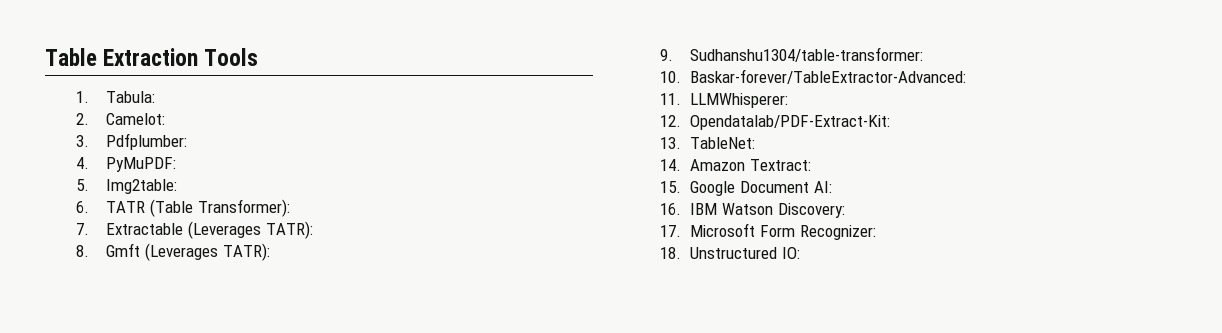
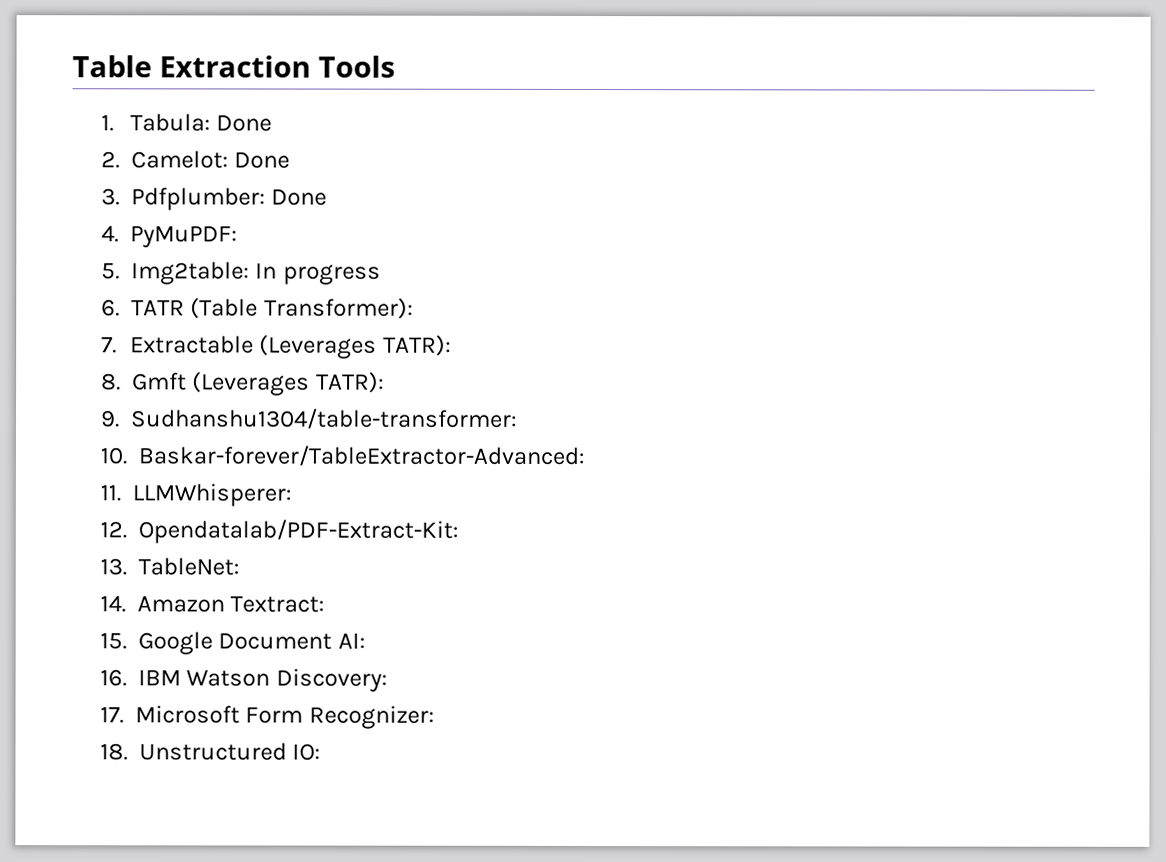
- 1. Tabula:
+ 1. Tabula: Done
- 2. Camelot:
+ 2. Camelot: Done
- 3. Pdfplumber:
+ 3. Pdfplumber: Done
- 5. Img2table:
+ 5. Img2table: In progress

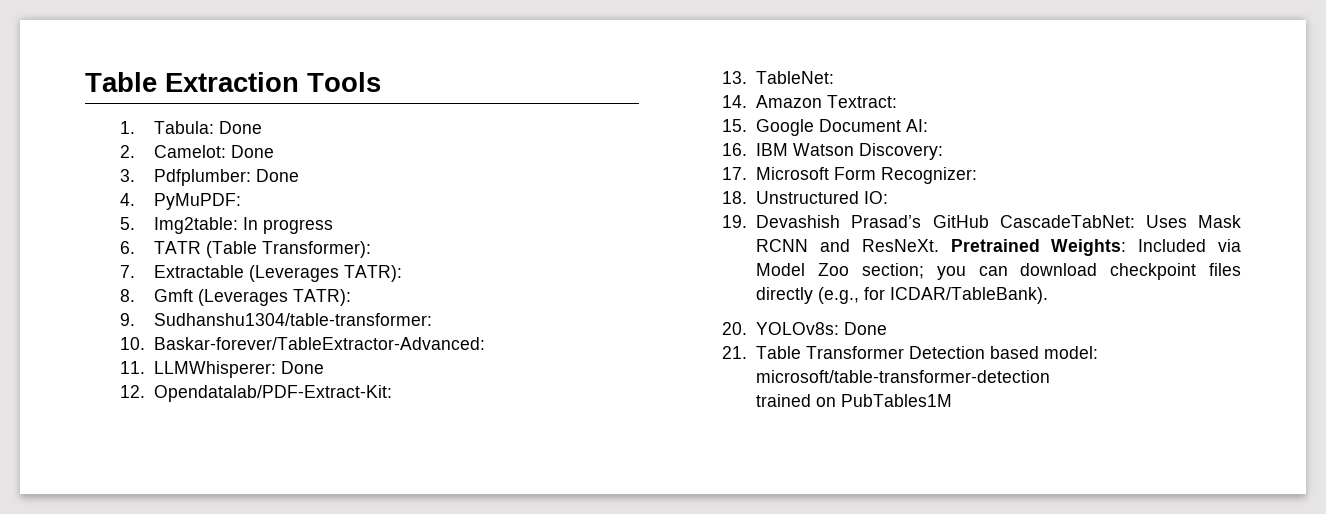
- 11. LLMWhisperer:
+ 11. LLMWhisperer: Done
+ 19. Devashish Prasad’s GitHub CascadeTabNet: Uses Mask RCNN and ResNeXt. Pretrained Weights: Included via Model Zoo section; you can download checkpoint files directly (e.g., for ICDAR/TableBank).
+ 20. YOLOv8s: Done
+ 21. Table Transformer Detection based model: microsoft/table-transformer-detection
+ trained on PubTables1M

